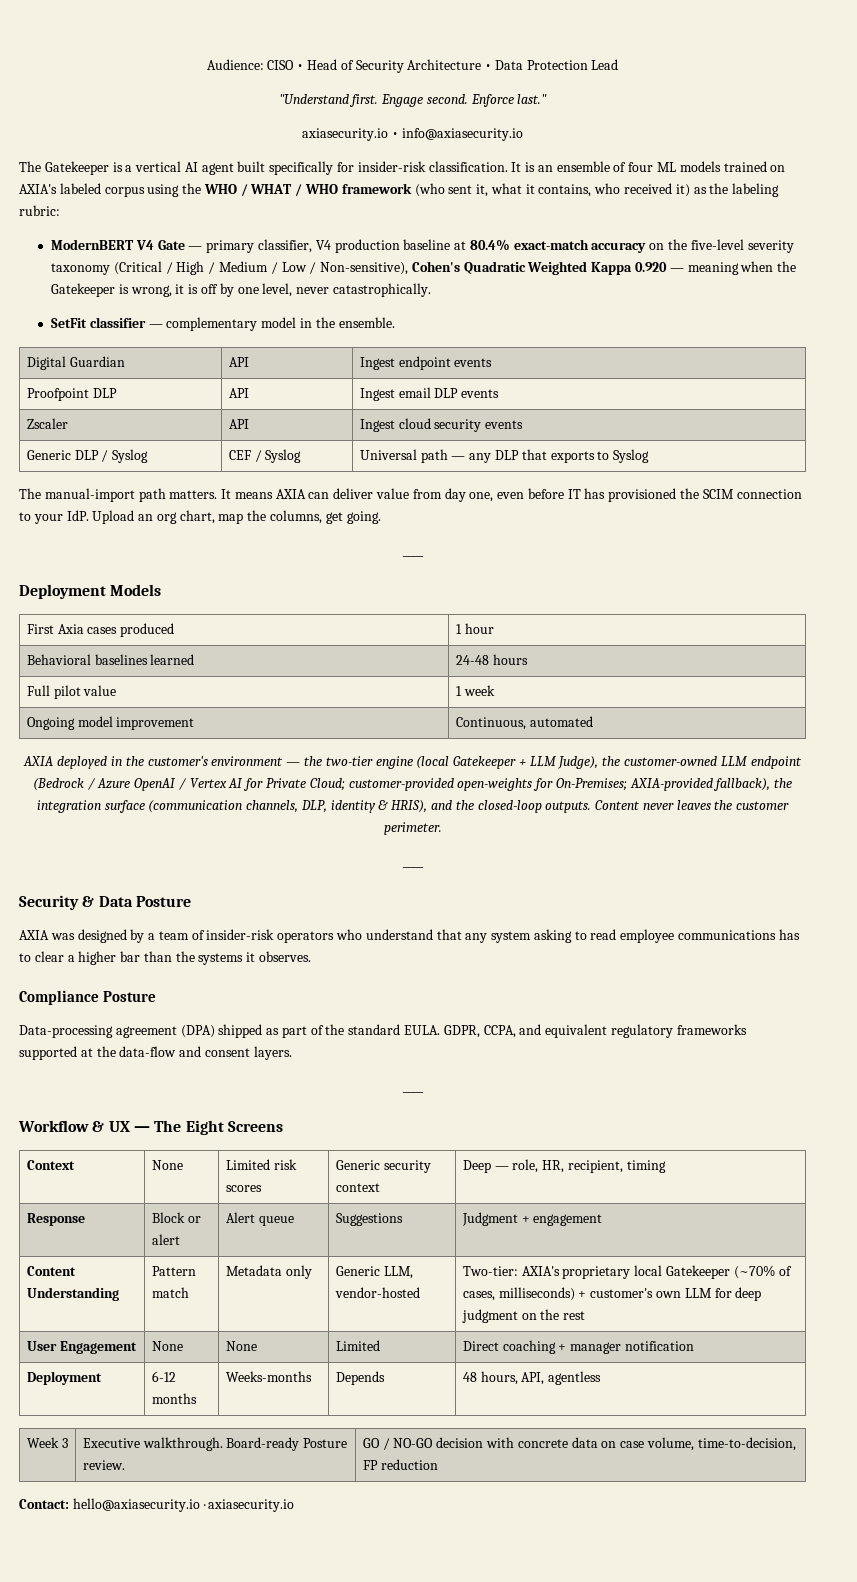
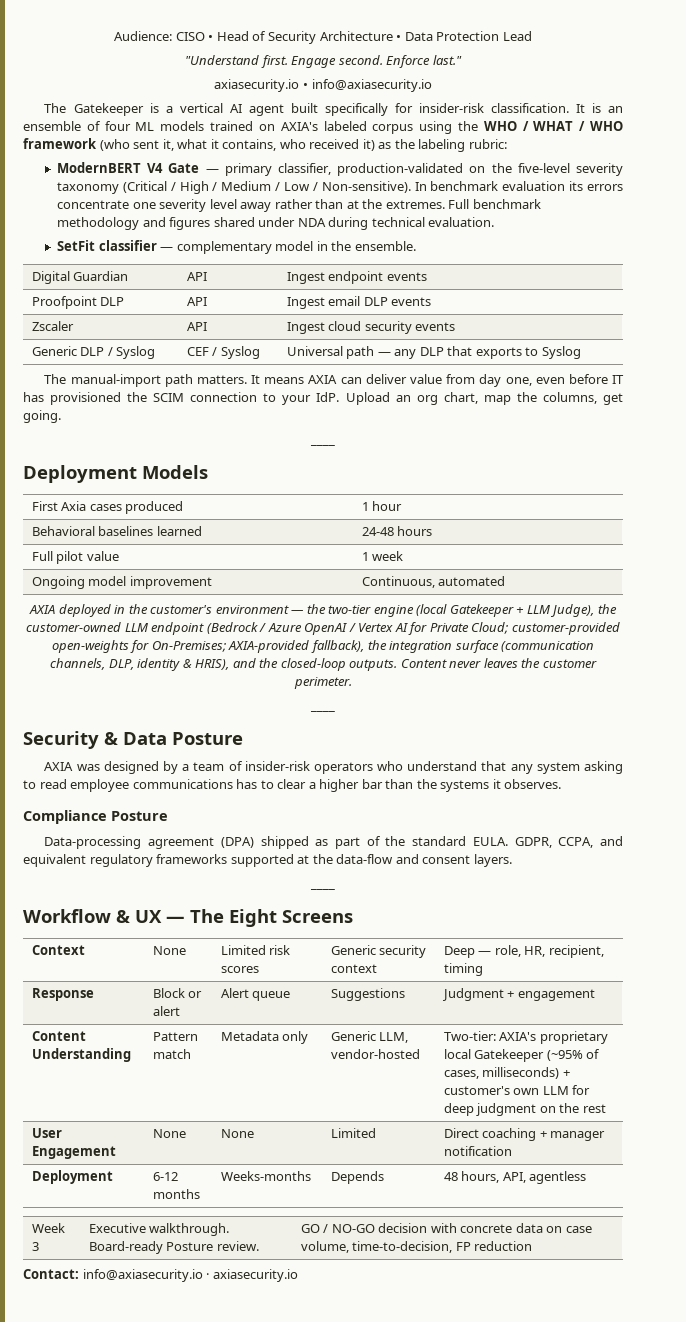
- ModernBERT V4 Gate — primary classifier, V4 production baseline at 80.4% exact-match accuracy on the five-level severity taxonomy (Critical / High / Medium / Low / Non-sensitive), Cohen's Quadratic Weighted Kappa 0.920 — meaning when the Gatekeeper is wrong, it is off by one level, never catastrophically.
+ ModernBERT V4 Gate — primary classifier, production-validated on the five-level severity taxonomy (Critical / High / Medium / Low / Non-sensitive). In benchmark evaluation its errors concentrate one severity level away rather than at the extremes. Full benchmark methodology and figures shared under NDA during technical evaluation.
- Content Understanding | Pattern match | Metadata only | Generic LLM, vendor-hosted | Two-tier: AXIA's proprietary local Gatekeeper (~70% of cases, milliseconds) + customer's own LLM for deep judgment on the rest
+ Content Understanding | Pattern match | Metadata only | Generic LLM, vendor-hosted | Two-tier: AXIA's proprietary local Gatekeeper (~95% of cases, milliseconds) + customer's own LLM for deep judgment on the rest
- Contact: hello@axiasecurity.io · axiasecurity.io
+ Contact: info@axiasecurity.io · axiasecurity.io

